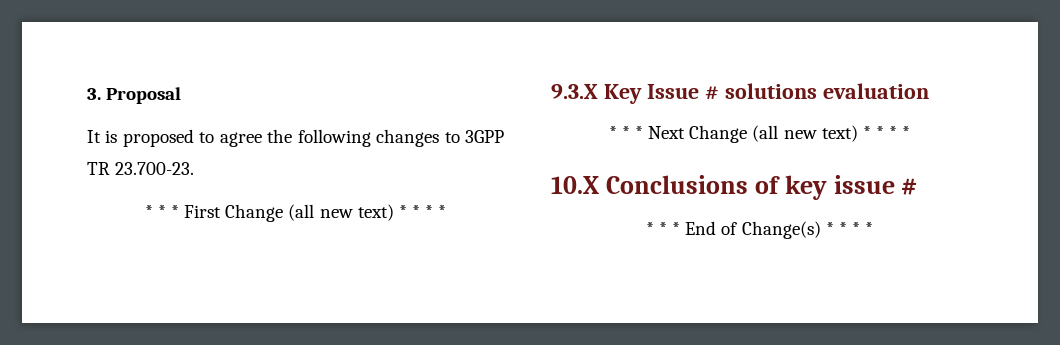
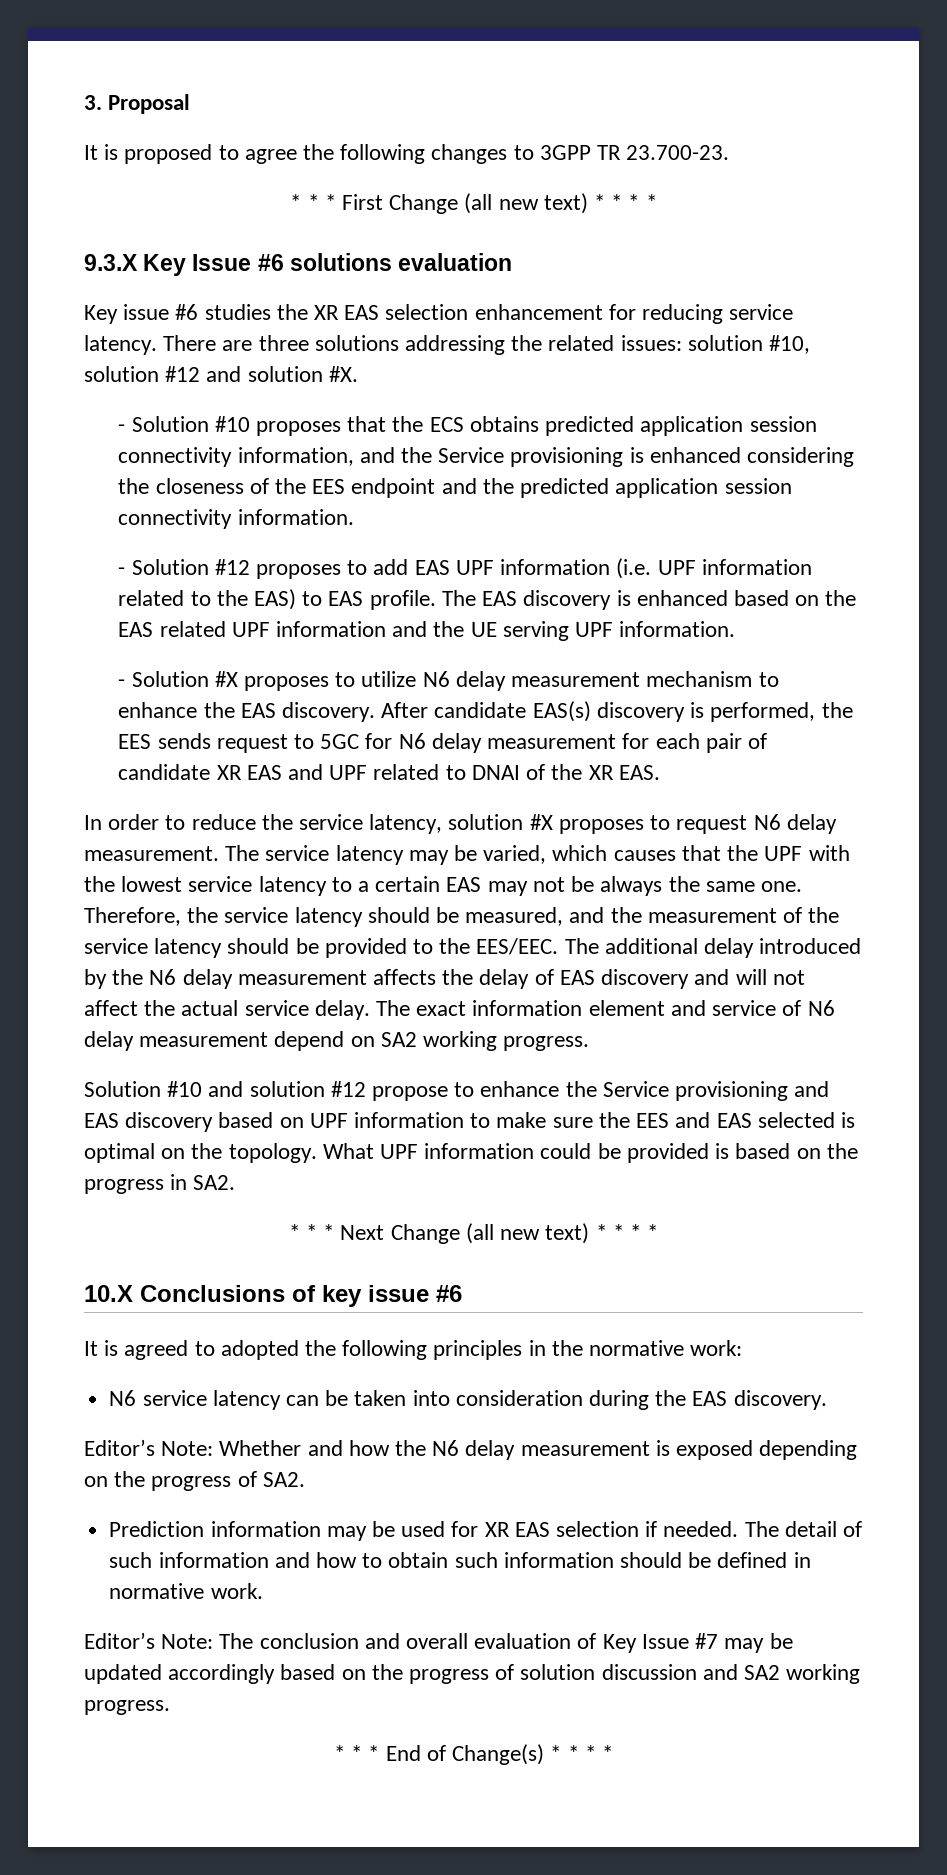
- 9.3.X Key Issue # solutions evaluation
+ 9.3.X Key Issue #6 solutions evaluation
+ Key issue #6 studies the XR EAS selection enhancement for reducing service latency. There are three solutions addressing the related issues: solution #10, solution #12 and solution #X.
+ - Solution #10 proposes that the ECS obtains predicted application session connectivity information, and the Service provisioning is enhanced considering the closeness of the EES endpoint and the predicted application session connectivity information.
+ - Solution #12 proposes to add EAS UPF information (i.e. UPF information related to the EAS) to EAS profile. The EAS discovery is enhanced based on the EAS related UPF information and the UE serving UPF information.
+ - Solution #X proposes to utilize N6 delay measurement mechanism to enhance the EAS discovery. After candidate EAS(s) discovery is performed, the EES sends request to 5GC for N6 delay measurement for each pair of candidate XR EAS and UPF related to DNAI of the XR EAS.
+ In order to reduce the service latency, solution #X proposes to request N6 delay measurement. The service latency may be varied, which causes that the UPF with the lowest service latency to a certain EAS may not be always the same one. Therefore, the service latency should be measured, and the measurement of the service latency should be provided to the EES/EEC. The additional delay introduced by the N6 delay measurement affects the delay of EAS discovery and will not affect the actual service delay. The exact information element and service of N6 delay measurement depend on SA2 working progress.
+ Solution #10 and solution #12 propose to enhance the Service provisioning and EAS discovery based on UPF information to make sure the EES and EAS selected is optimal on the topology. What UPF information could be provided is based on the progress in SA2.
- 10.X Conclusions of key issue #
+ 10.X Conclusions of key issue #6
+ It is agreed to adopted the following principles in the normative work:
+ N6 service latency can be taken into consideration during the EAS discovery.
+ Editor’s Note: Whether and how the N6 delay measurement is exposed depending on the progress of SA2.
+ Prediction information may be used for XR EAS selection if needed. The detail of such information and how to obtain such information should be defined in normative work.
+ Editor’s Note: The conclusion and overall evaluation of Key Issue #7 may be updated accordingly based on the progress of solution discussion and SA2 working progress.

